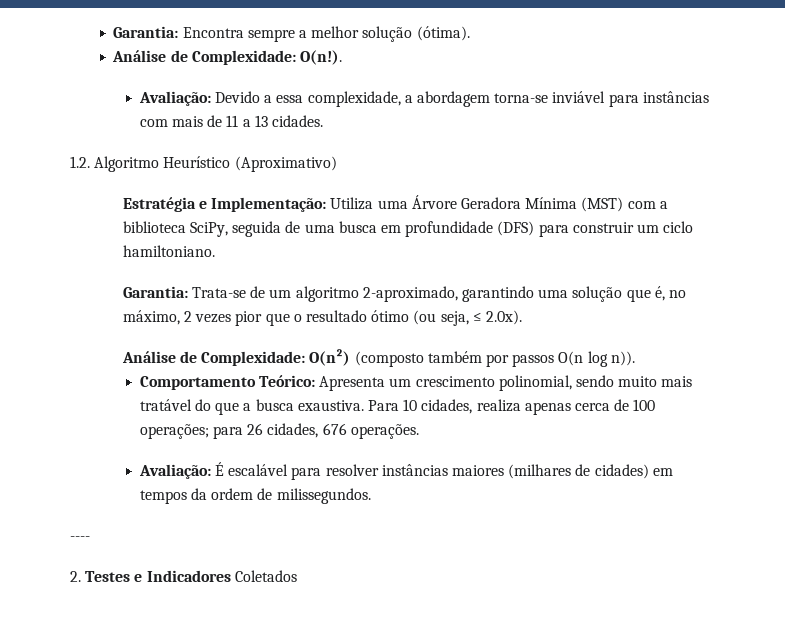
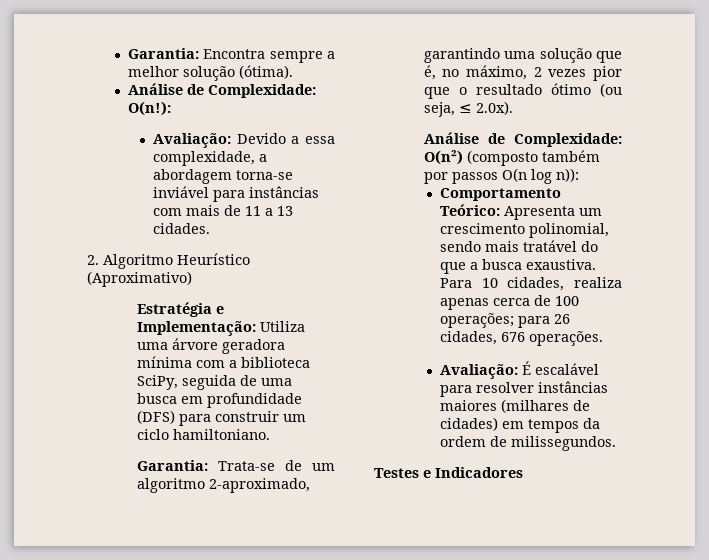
- Análise de Complexidade: O(n!).
+ Análise de Complexidade: O(n!):
- 1.2. Algoritmo Heurístico (Aproximativo)
+ 2. Algoritmo Heurístico (Aproximativo)
- Estratégia e Implementação: Utiliza uma Árvore Geradora Mínima (MST) com a biblioteca SciPy, seguida de uma busca em profundidade (DFS) para construir um ciclo hamiltoniano.
+ Estratégia e Implementação: Utiliza uma árvore geradora mínima com a biblioteca SciPy, seguida de uma busca em profundidade (DFS) para construir um ciclo hamiltoniano.
- Análise de Complexidade: O(n²) (composto também por passos O(n log n)).
+ Análise de Complexidade: O(n²) (composto também por passos O(n log n)):
- Comportamento Teórico: Apresenta um crescimento polinomial, sendo muito mais tratável do que a busca exaustiva.
+ Comportamento Teórico: Apresenta um crescimento polinomial, sendo mais tratável do que a busca exaustiva.
- ----
- 2. Testes e Indicadores Coletados
+ Testes e Indicadores

